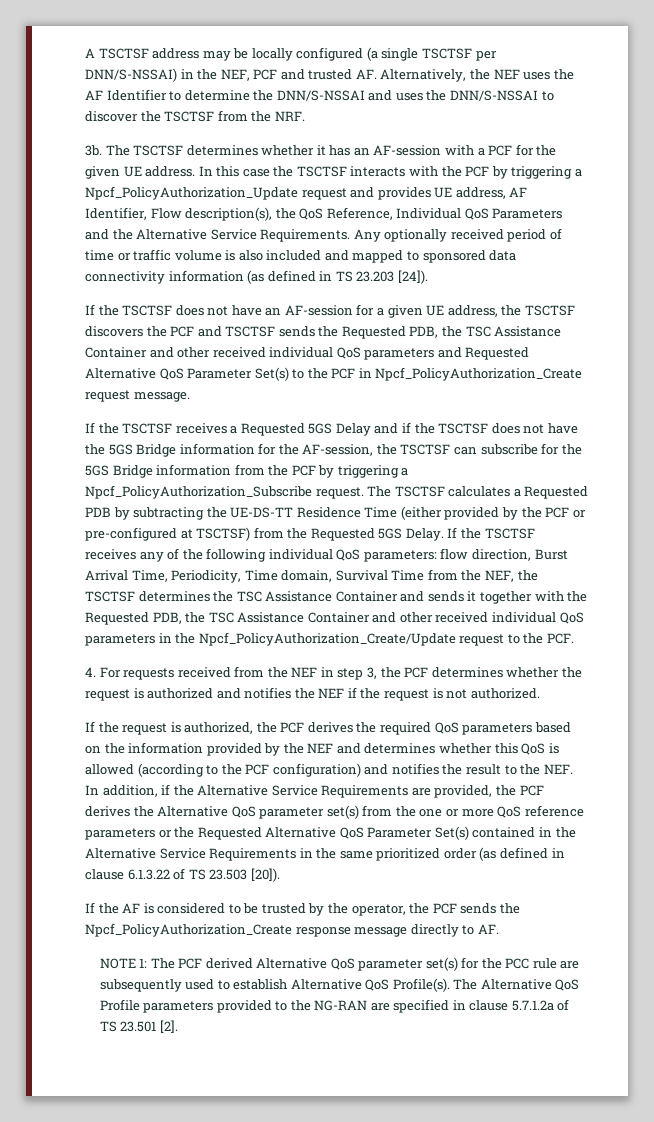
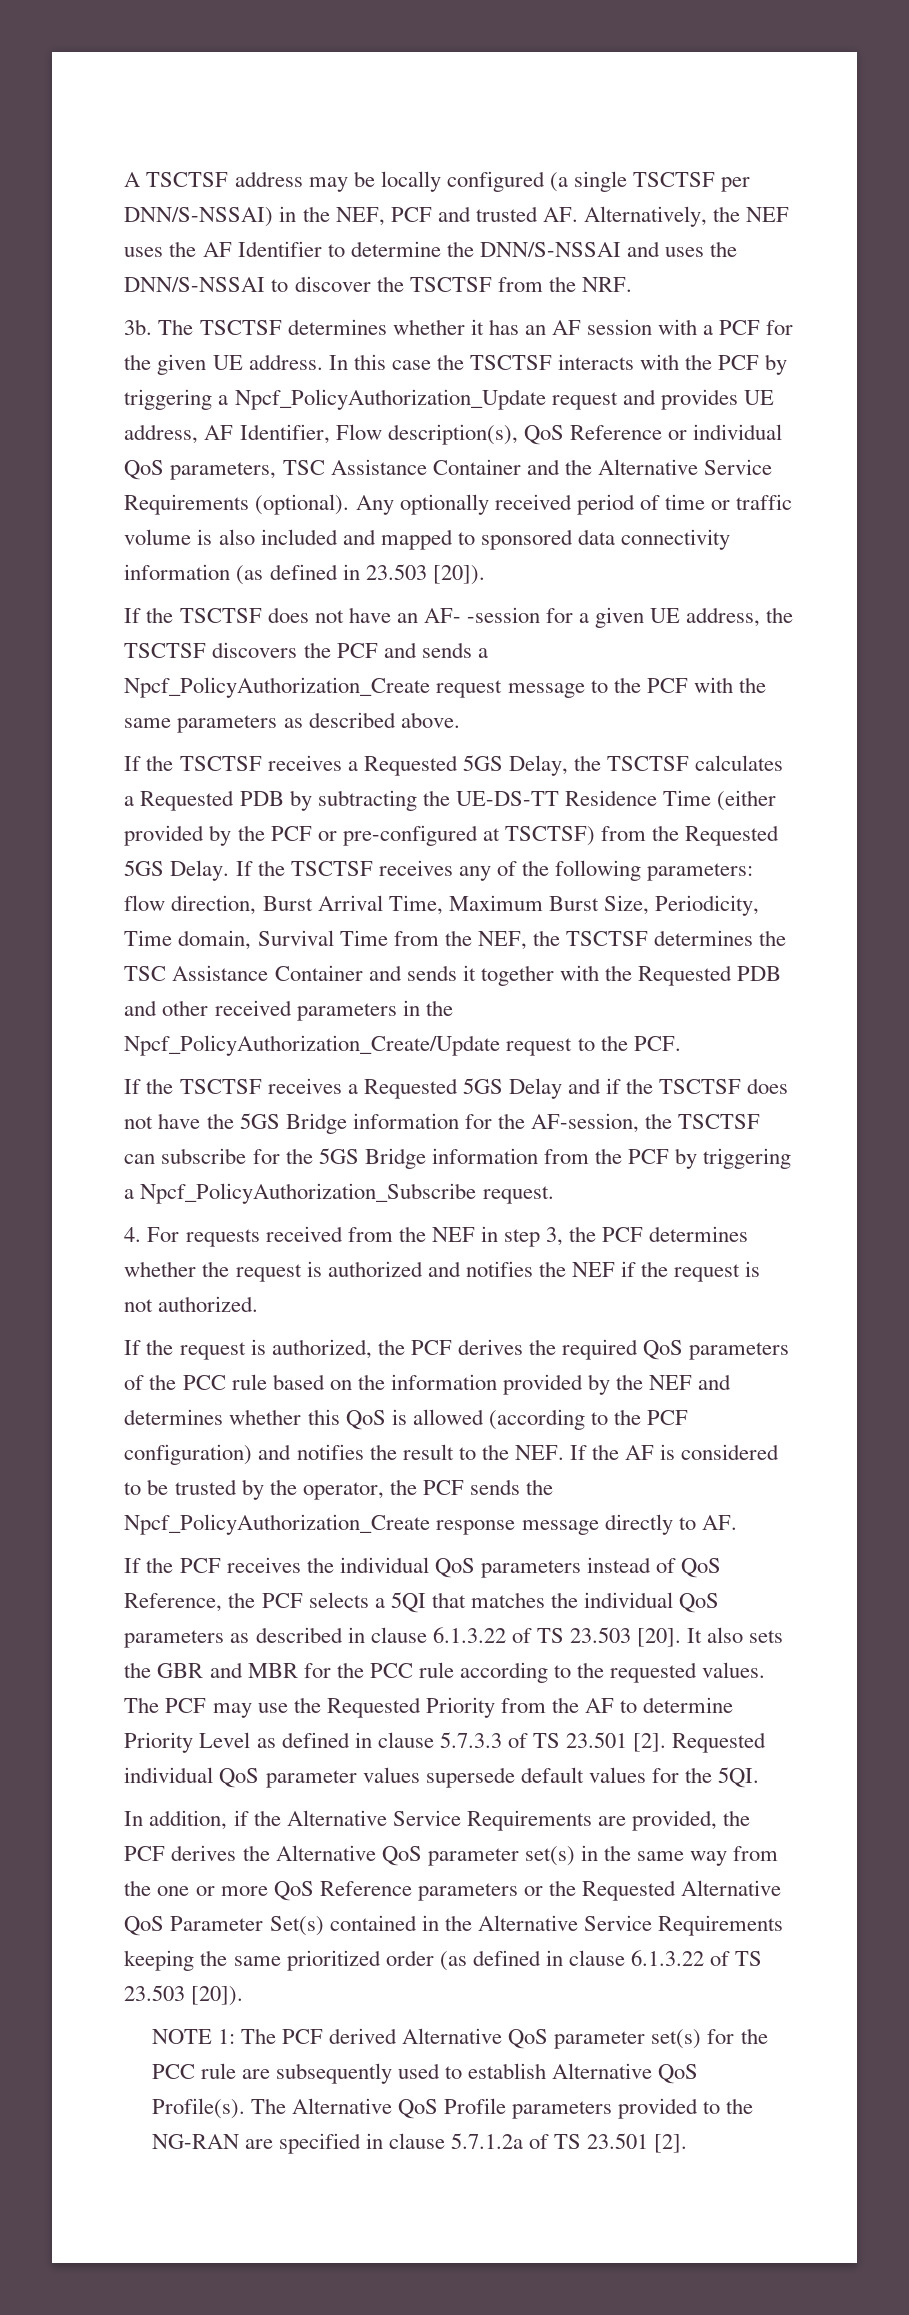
- The TSCTSF determines whether it has an AF-session with a PCF for the given UE address.
+ The TSCTSF determines whether it has an AF session with a PCF for the given UE address.
- In this case the TSCTSF interacts with the PCF by triggering a Npcf_PolicyAuthorization_Update request and provides UE address, AF Identifier, Flow description(s), the QoS Reference, Individual QoS Parameters and the Alternative Service Requirements.
+ In this case the TSCTSF interacts with the PCF by triggering a Npcf_PolicyAuthorization_Update request and provides UE address, AF Identifier, Flow description(s), QoS Reference or individual QoS parameters, TSC Assistance Container and the Alternative Service Requirements (optional).
- Any optionally received period of time or traffic volume is also included and mapped to sponsored data connectivity information (as defined in TS 23.203 [24]).
+ Any optionally received period of time or traffic volume is also included and mapped to sponsored data connectivity information (as defined in 23.503 [20]).
- If the TSCTSF does not have an AF-session for a given UE address, the TSCTSF discovers the PCF and TSCTSF sends the Requested PDB, the TSC Assistance Container and other received individual QoS parameters and Requested Alternative QoS Parameter Set(s) to the PCF in Npcf_PolicyAuthorization_Create request message.
+ If the TSCTSF does not have an AF- -session for a given UE address, the TSCTSF discovers the PCF and sends a Npcf_PolicyAuthorization_Create request message to the PCF with the same parameters as described above.
+ If the TSCTSF receives a Requested 5GS Delay, the TSCTSF calculates a Requested PDB by subtracting the UE-DS-TT Residence Time (either provided by the PCF or pre-configured at TSCTSF) from the Requested 5GS Delay. If the TSCTSF receives any of the following parameters: flow direction, Burst Arrival Time, Maximum Burst Size, Periodicity, Time domain, Survival Time from the NEF, the TSCTSF determines the TSC Assistance Container and sends it together with the Requested PDB and other received parameters in the Npcf_PolicyAuthorization_Create/Update request to the PCF.
- The TSCTSF calculates a Requested PDB by subtracting the UE-DS-TT Residence Time (either provided by the PCF or pre-configured at TSCTSF) from the Requested 5GS Delay. If the TSCTSF receives any of the following individual QoS parameters: flow direction, Burst Arrival Time, Periodicity, Time domain, Survival Time from the NEF, the TSCTSF determines the TSC Assistance Container and sends it together with the Requested PDB, the TSC Assistance Container and other received individual QoS parameters in the Npcf_PolicyAuthorization_Create/Update request to the PCF.
- If the request is authorized, the PCF derives the required QoS parameters based on the information provided by the NEF and determines whether this QoS is allowed (according to the PCF configuration) and notifies the result to the NEF. In addition, if the Alternative Service Requirements are provided, the PCF derives the Alternative QoS parameter set(s) from the one or more QoS reference parameters or the Requested Alternative QoS Parameter Set(s) contained in the Alternative Service Requirements in the same prioritized order (as defined in clause 6.1.3.22 of TS 23.503 [20]).
- If the AF is considered to be trusted by the operator, the PCF sends the Npcf_PolicyAuthorization_Create response message directly to AF.
+ If the request is authorized, the PCF derives the required QoS parameters of the PCC rule based on the information provided by the NEF and determines whether this QoS is allowed (according to the PCF configuration) and notifies the result to the NEF. If the AF is considered to be trusted by the operator, the PCF sends the Npcf_PolicyAuthorization_Create response message directly to AF.
+ If the PCF receives the individual QoS parameters instead of QoS Reference, the PCF selects a 5QI that matches the individual QoS parameters as described in clause 6.1.3.22 of TS 23.503 [20]. It also sets the GBR and MBR for the PCC rule according to the requested values. The PCF may use the Requested Priority from the AF to determine Priority Level as defined in clause 5.7.3.3 of TS 23.501 [2]. Requested individual QoS parameter values supersede default values for the 5QI.
+ In addition, if the Alternative Service Requirements are provided, the PCF derives the Alternative QoS parameter set(s) in the same way from the one or more QoS Reference parameters or the Requested Alternative QoS Parameter Set(s) contained in the Alternative Service Requirements keeping the same prioritized order (as defined in clause 6.1.3.22 of TS 23.503 [20]).

